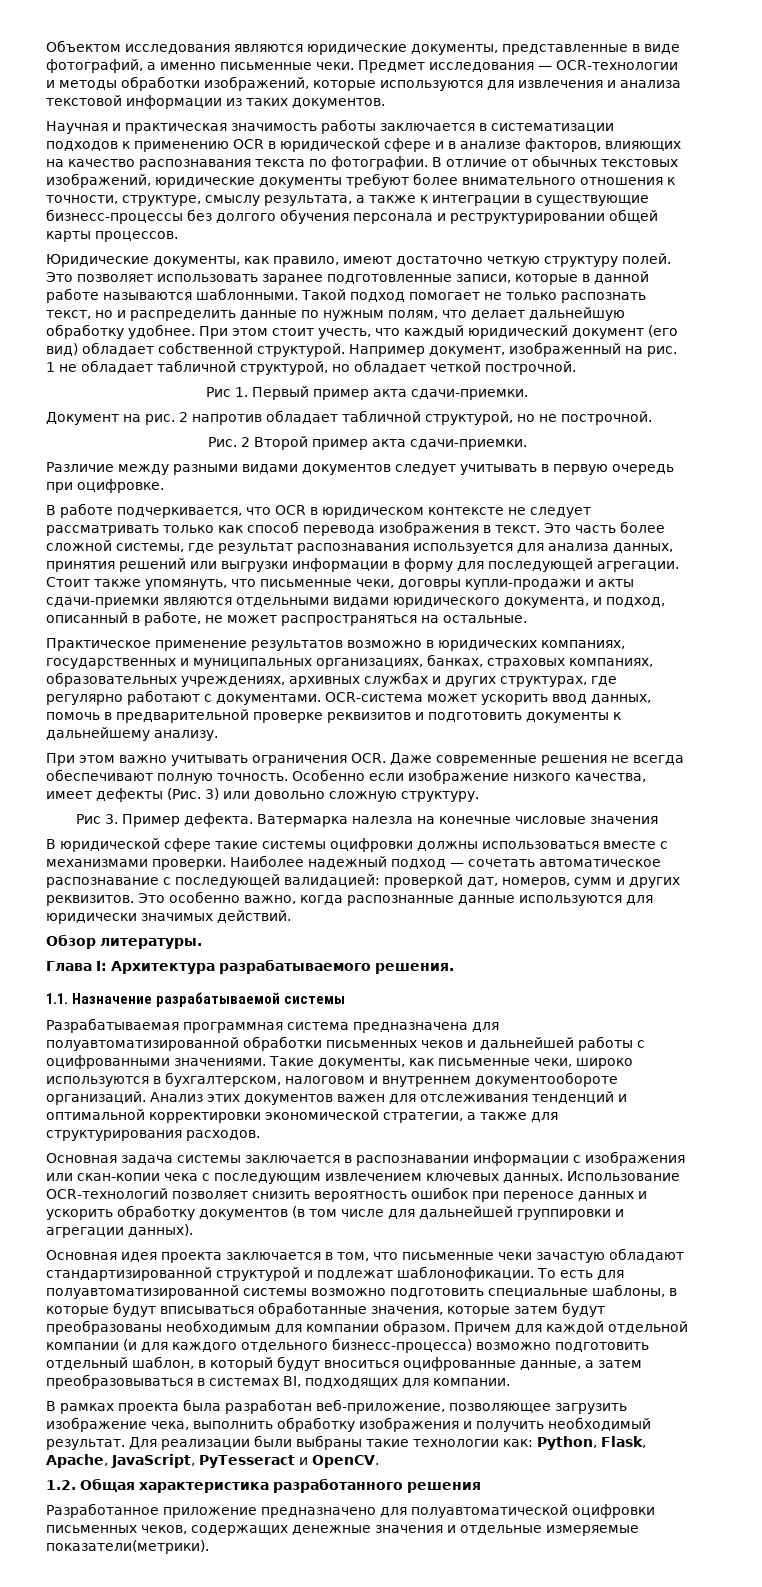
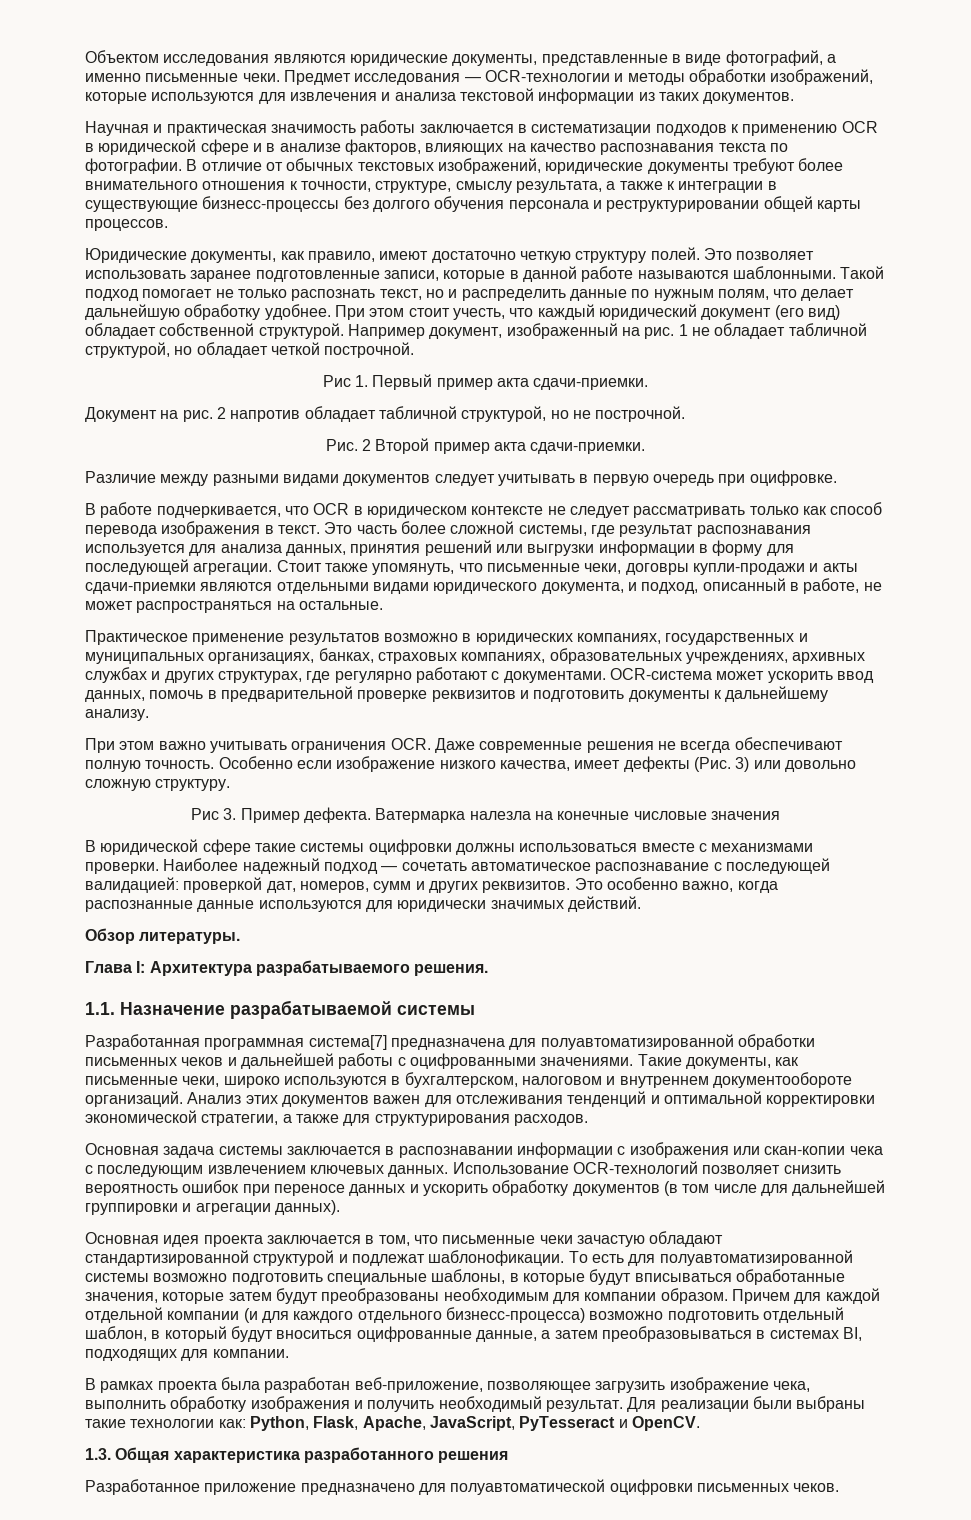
- Разрабатываемая программная система предназначена для полуавтоматизированной обработки письменных чеков и дальнейшей работы с оцифрованными значениями.
+ Разработанная программная система[7] предназначена для полуавтоматизированной обработки письменных чеков и дальнейшей работы с оцифрованными значениями.
- 1.2. Общая характеристика разработанного решения
+ 1.3. Общая характеристика разработанного решения
- Разработанное приложение предназначено для полуавтоматической оцифровки письменных чеков, содержащих денежные значения и отдельные измеряемые показатели(метрики).
+ Разработанное приложение предназначено для полуавтоматической оцифровки письменных чеков.

